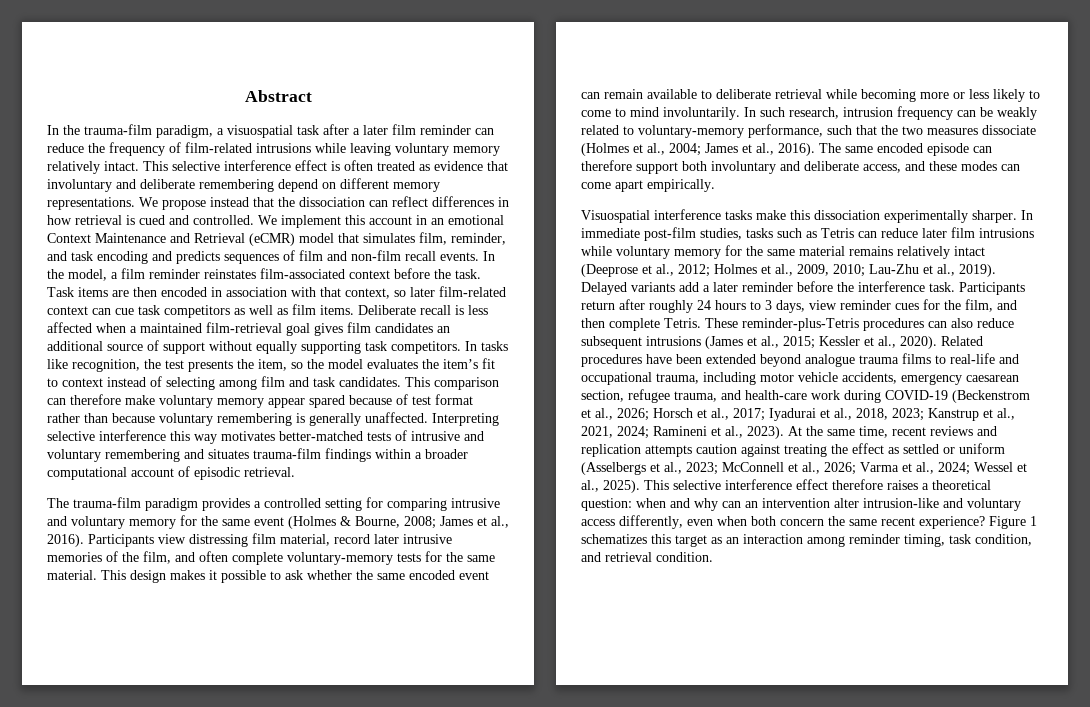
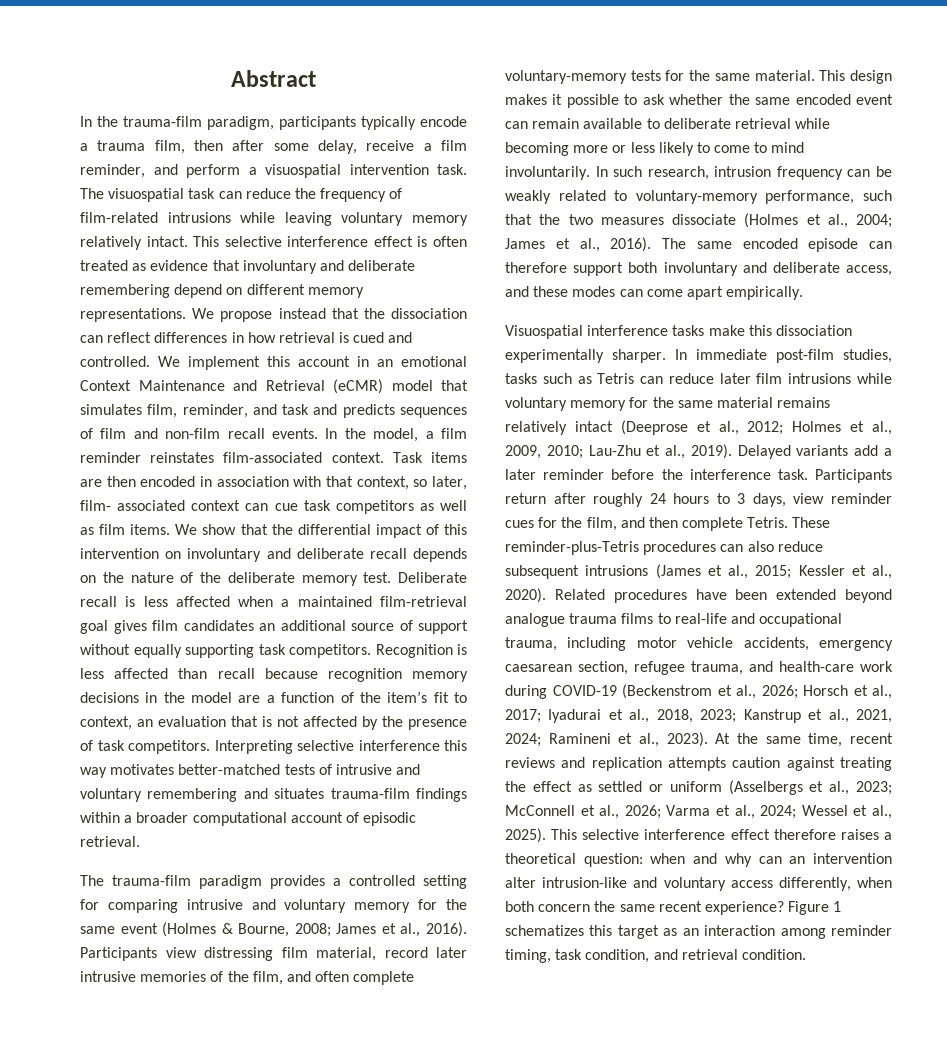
- In the trauma-film paradigm, a visuospatial task after a later film reminder can reduce the frequency of film-related intrusions while leaving voluntary memory relatively intact.
+ In the trauma-film paradigm, participants typically encode a trauma film, then after some delay, receive a film reminder, and perform a visuospatial intervention task. The visuospatial task can reduce the frequency of film-related intrusions while leaving voluntary memory relatively intact.
- We implement this account in an emotional Context Maintenance and Retrieval (eCMR) model that simulates film, reminder, and task encoding and predicts sequences of film and non-film recall events.
+ We implement this account in an emotional Context Maintenance and Retrieval (eCMR) model that simulates film, reminder, and task and predicts sequences of film and non-film recall events.
- In the model, a film reminder reinstates film-associated context before the task.
+ In the model, a film reminder reinstates film-associated context.
- Task items are then encoded in association with that context, so later film-related context can cue task competitors as well as film items.
+ Task items are then encoded in association with that context, so later, film- associated context can cue task competitors as well as film items.
+ We show that the differential impact of this intervention on involuntary and deliberate recall depends on the nature of the deliberate memory test.
- In tasks like recognition, the test presents the item, so the model evaluates the item’s fit to context instead of selecting among film and task candidates. This comparison can therefore make voluntary memory appear spared because of test format rather than because voluntary remembering is generally unaffected.
+ Recognition is less affected than recall because recognition memory decisions in the model are a function of the item’s fit to context, an evaluation that is not affected by the presence of task competitors.
- This selective interference effect therefore raises a theoretical question: when and why can an intervention alter intrusion-like and voluntary access differently, even when both concern the same recent experience?
+ This selective interference effect therefore raises a theoretical question: when and why can an intervention alter intrusion-like and voluntary access differently, when both concern the same recent experience?

